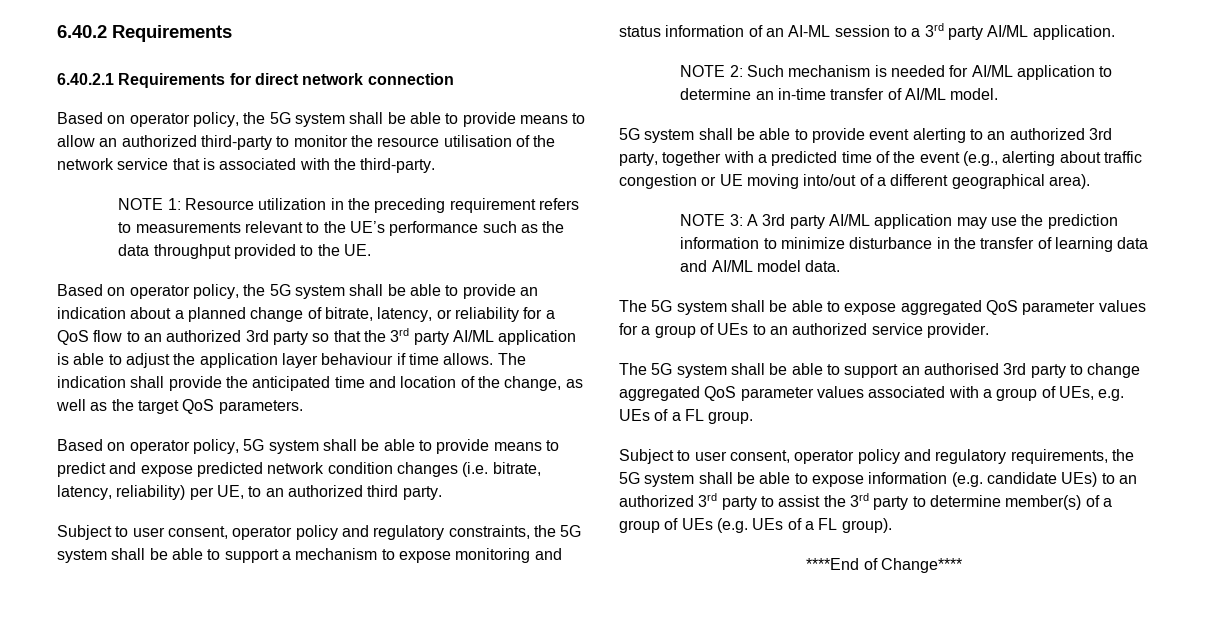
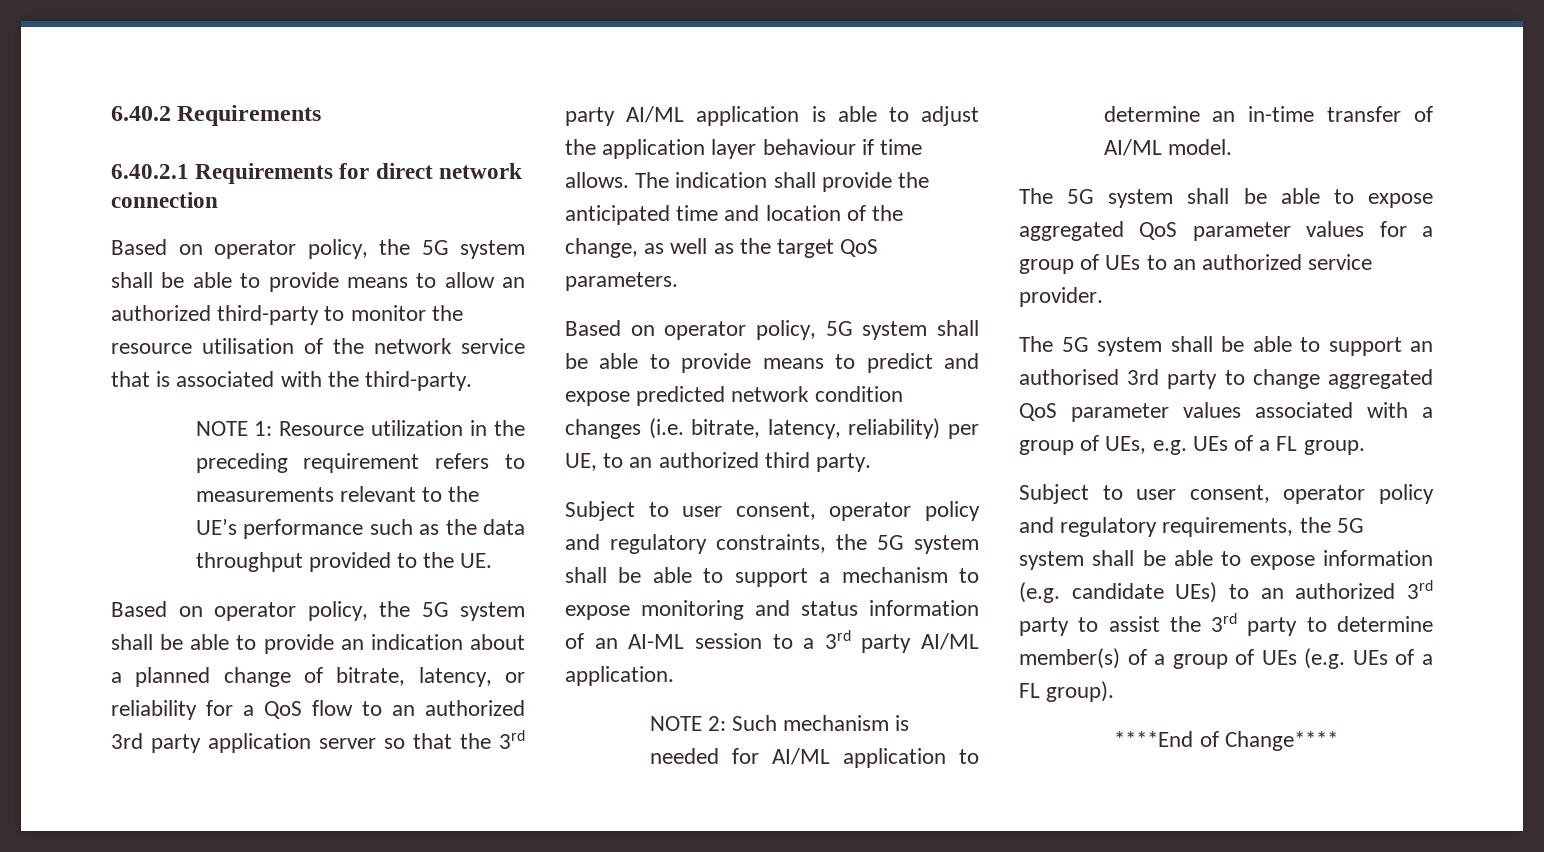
- Based on operator policy, the 5G system shall be able to provide an indication about a planned change of bitrate, latency, or reliability for a QoS flow to an authorized 3rd party so that the 3rd party AI/ML application is able to adjust the application layer behaviour if time allows.
+ Based on operator policy, the 5G system shall be able to provide an indication about a planned change of bitrate, latency, or reliability for a QoS flow to an authorized 3rd party application server so that the 3rd party AI/ML application is able to adjust the application layer behaviour if time allows.
- 5G system shall be able to provide event alerting to an authorized 3rd party, together with a predicted time of the event (e.g., alerting about traffic congestion or UE moving into/out of a different geographical area).
- NOTE 3: A 3rd party AI/ML application may use the prediction information to minimize disturbance in the transfer of learning data and AI/ML model data.

